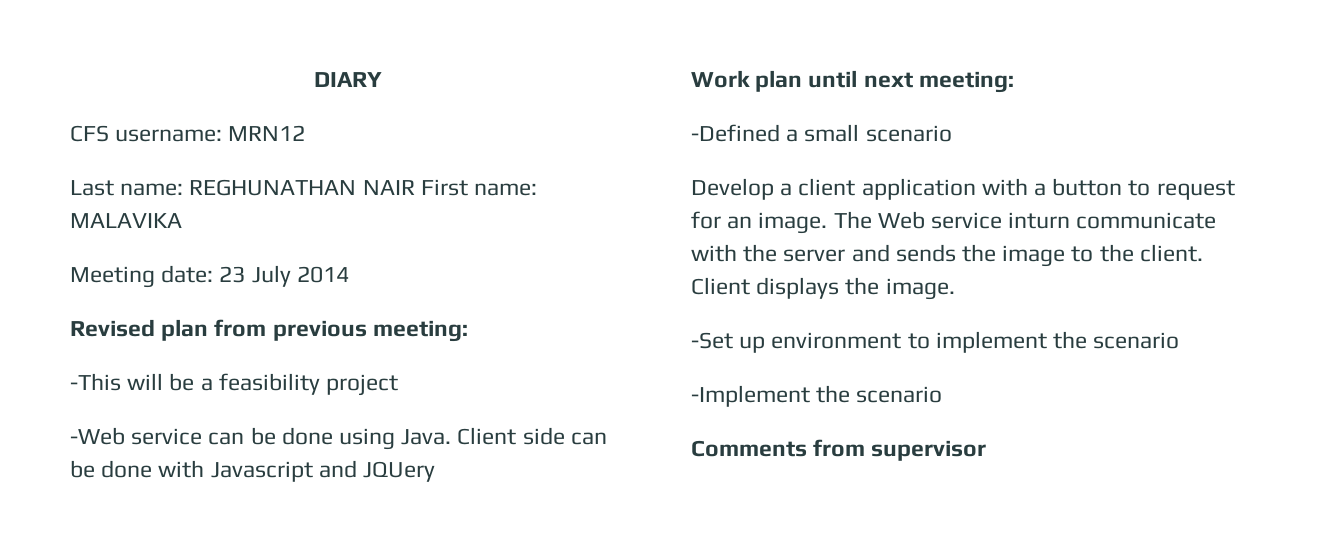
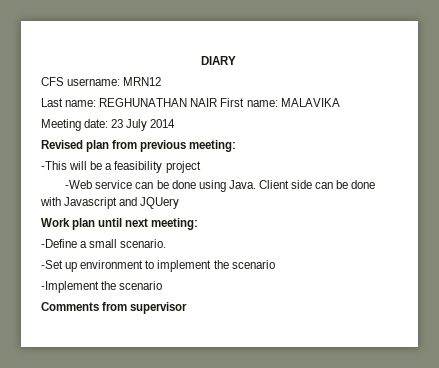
- -Defined a small scenario
- Develop a client application with a button to request for an image. The Web service inturn communicate with the server and sends the image to the client. Client displays the image.
+ -Define a small scenario.

